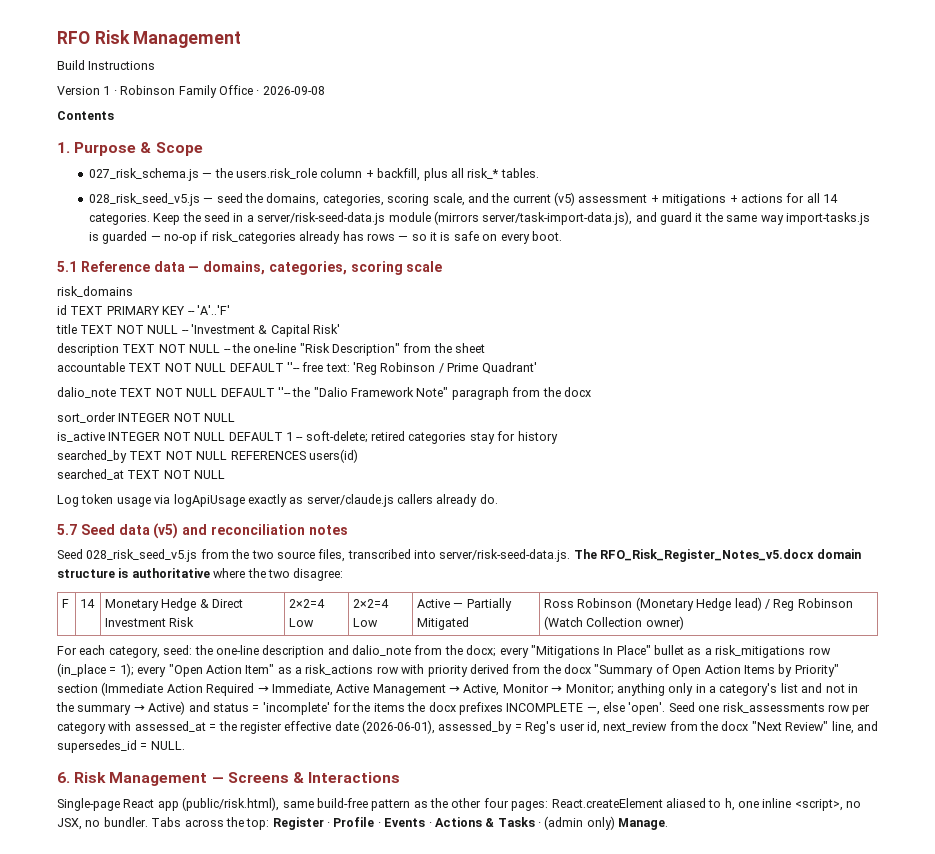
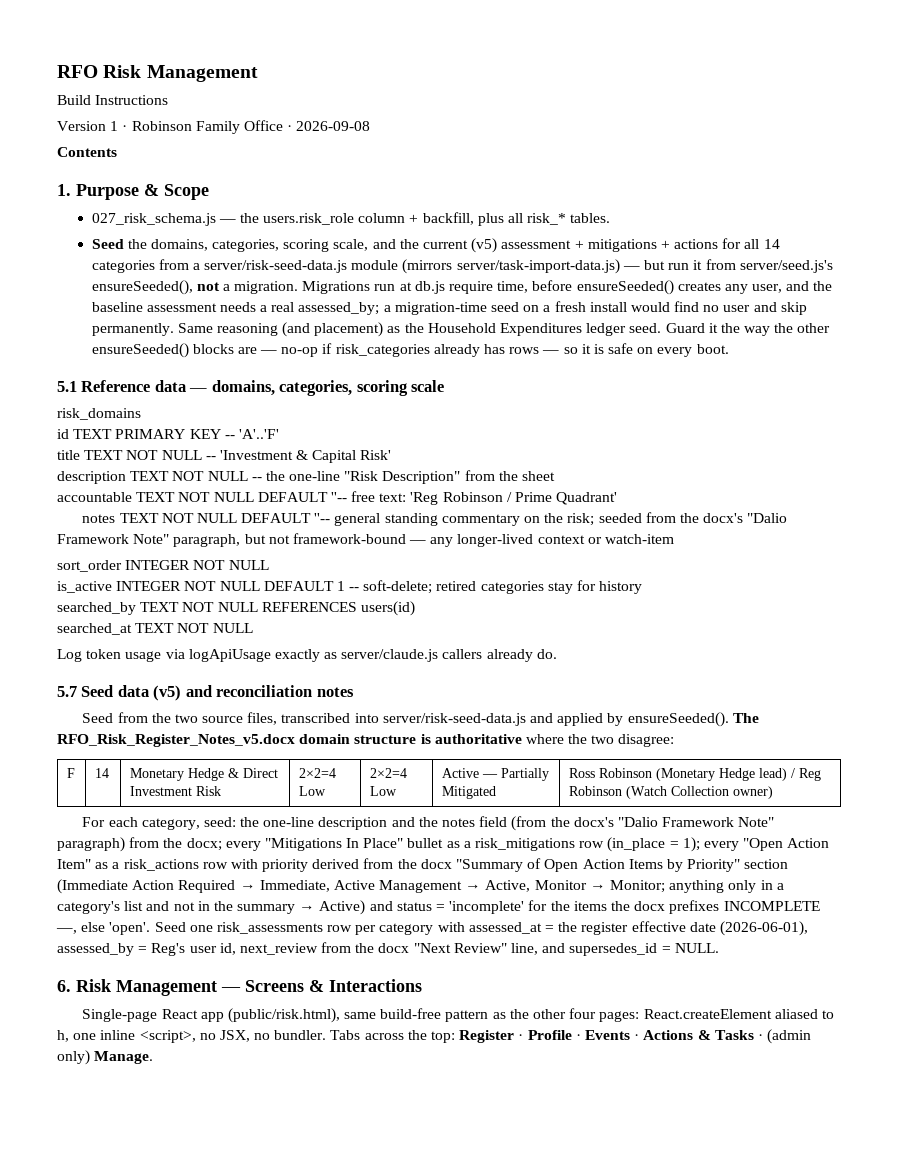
- 028_risk_seed_v5.js — seed the domains, categories, scoring scale, and the current (v5) assessment + mitigations + actions for all 14 categories. Keep the seed in a server/risk-seed-data.js module (mirrors server/task-import-data.js), and guard it the same way import-tasks.js is guarded — no-op if risk_categories already has rows — so it is safe on every boot.
+ Seed the domains, categories, scoring scale, and the current (v5) assessment + mitigations + actions for all 14 categories from a server/risk-seed-data.js module (mirrors server/task-import-data.js) — but run it from server/seed.js's ensureSeeded(), not a migration. Migrations run at db.js require time, before ensureSeeded() creates any user, and the baseline assessment needs a real assessed_by; a migration-time seed on a fresh install would find no user and skip permanently. Same reasoning (and placement) as the Household Expenditures ledger seed. Guard it the way the other ensureSeeded() blocks are — no-op if risk_categories already has rows — so it is safe on every boot.
- dalio_note TEXT NOT NULL DEFAULT ''-- the "Dalio Framework Note" paragraph from the docx
+ notes TEXT NOT NULL DEFAULT ''-- general standing commentary on the risk; seeded from the docx's "Dalio Framework Note" paragraph, but not framework-bound — any longer-lived context or watch-item
- Seed 028_risk_seed_v5.js from the two source files, transcribed into server/risk-seed-data.js. The RFO_Risk_Register_Notes_v5.docx domain structure is authoritative where the two disagree:
+ Seed from the two source files, transcribed into server/risk-seed-data.js and applied by ensureSeeded(). The RFO_Risk_Register_Notes_v5.docx domain structure is authoritative where the two disagree:
- the one-line description and dalio_note from the docx;
+ the one-line description and the notes field (from the docx's "Dalio Framework Note" paragraph) from the docx;

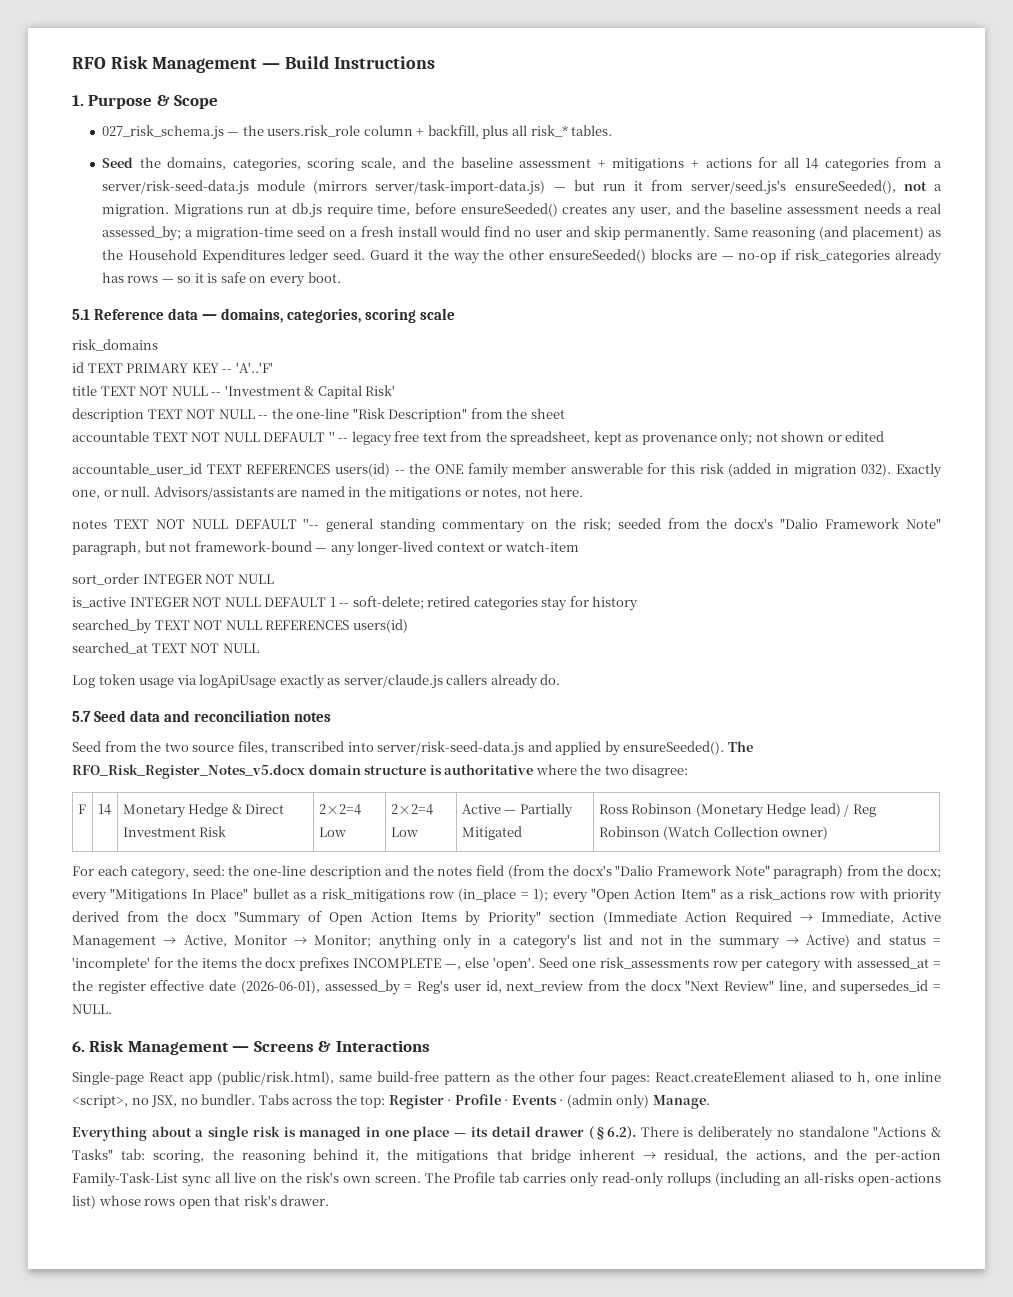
- RFO Risk Management
- Build Instructions
+ RFO Risk Management — Build Instructions
- Version 1 · Robinson Family Office · 2026-09-08
- Contents
- Seed the domains, categories, scoring scale, and the current (v5) assessment + mitigations + actions for all 14 categories from a server/risk-seed-data.js module (mirrors server/task-import-data.js) — but run it from server/seed.js's ensureSeeded(), not a migration.
+ Seed the domains, categories, scoring scale, and the baseline assessment + mitigations + actions for all 14 categories from a server/risk-seed-data.js module (mirrors server/task-import-data.js) — but run it from server/seed.js's ensureSeeded(), not a migration.
- accountable TEXT NOT NULL DEFAULT ''-- free text: 'Reg Robinson / Prime Quadrant'
+ accountable TEXT NOT NULL DEFAULT '' -- legacy free text from the spreadsheet, kept as provenance only; not shown or edited
+ accountable_user_id TEXT REFERENCES users(id) -- the ONE family member answerable for this risk (added in migration 032). Exactly one, or null. Advisors/assistants are named in the mitigations or notes, not here.
- 5.7 Seed data (v5) and reconciliation notes
+ 5.7 Seed data and reconciliation notes
- Tabs across the top: Register · Profile · Events · Actions & Tasks · (admin only) Manage.
+ Tabs across the top: Register · Profile · Events · (admin only) Manage.
+ Everything about a single risk is managed in one place — its detail drawer (§6.2). There is deliberately no standalone "Actions & Tasks" tab: scoring, the reasoning behind it, the mitigations that bridge inherent → residual, the actions, and the per-action Family-Task-List sync all live on the risk's own screen. The Profile tab carries only read-only rollups (including an all-risks open-actions list) whose rows open that risk's drawer.

